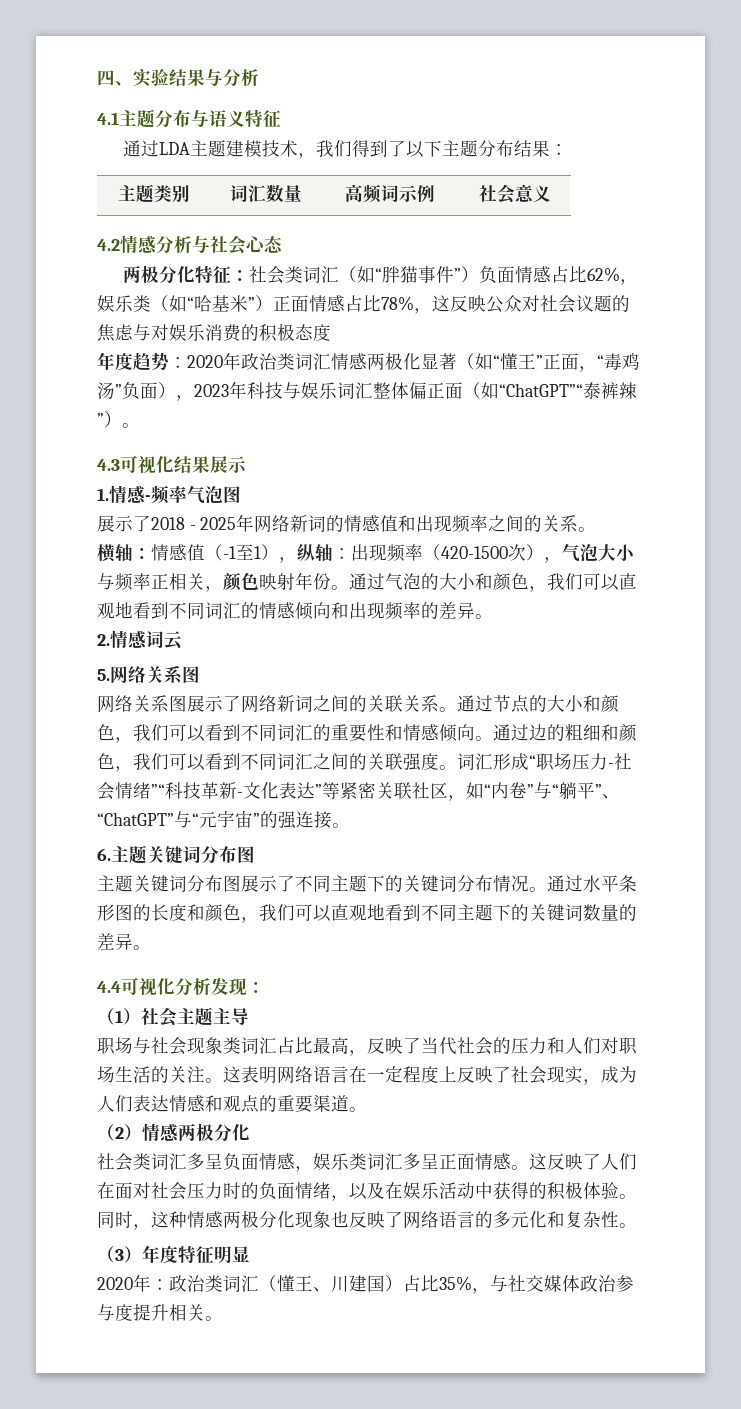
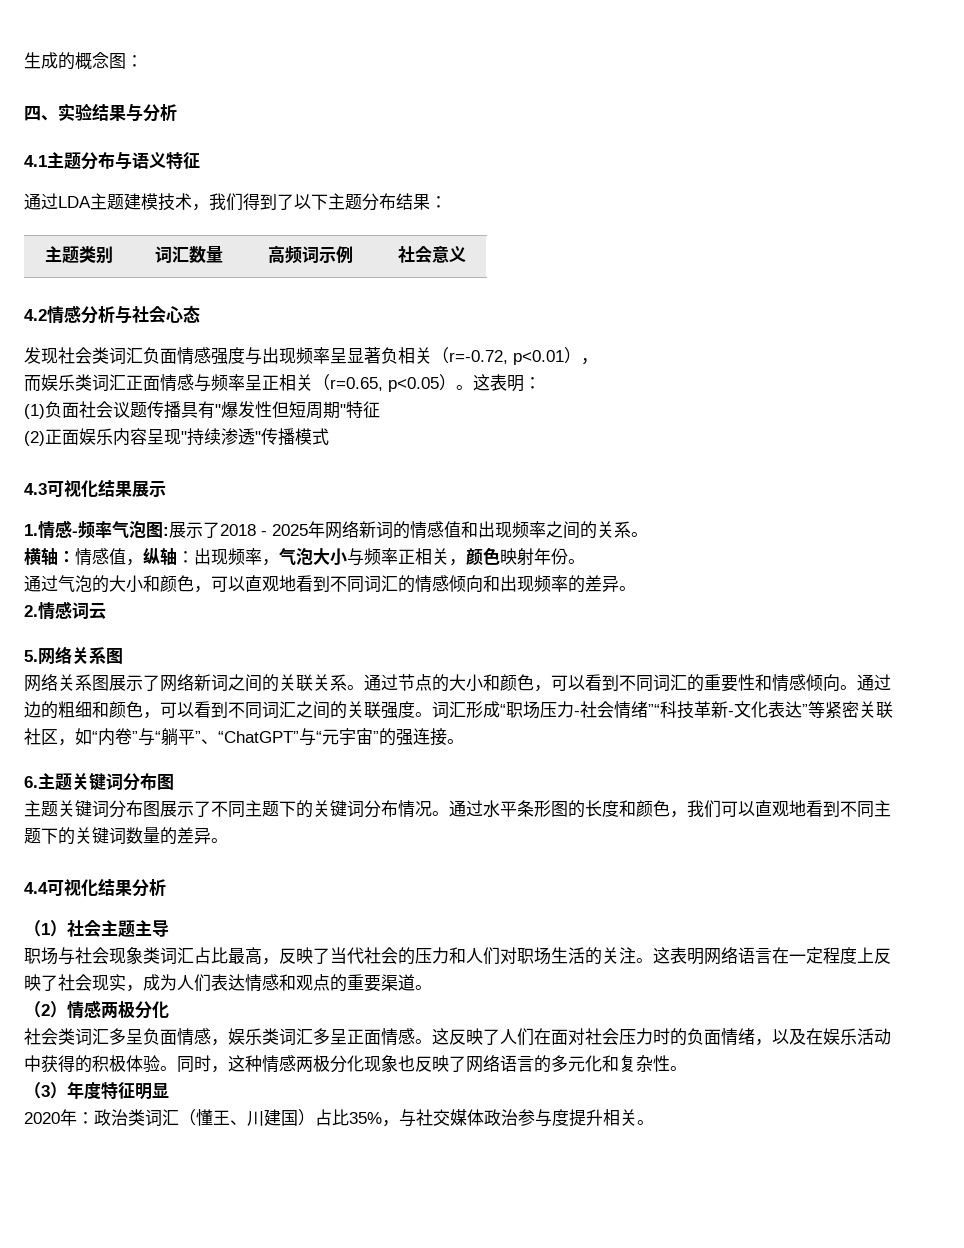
+ 生成的概念图：
- 两极分化特征：社会类词汇（如“胖猫事件”）负面情感占比62%，娱乐类（如“哈基米”）正面情感占比78%，这反映公众对社会议题的焦虑与对娱乐消费的积极态度
- 年度趋势：2020年政治类词汇情感两极化显著（如“懂王”正面，“毒鸡汤”负面），2023年科技与娱乐词汇整体偏正面（如“ChatGPT”“泰裤辣”）。
+ 发现社会类词汇负面情感强度与出现频率呈显著负相关（r=-0.72, p<0.01），
+ 而娱乐类词汇正面情感与频率呈正相关（r=0.65, p<0.05）。这表明：
+ (1)负面社会议题传播具有"爆发性但短周期"特征
+ (2)正面娱乐内容呈现"持续渗透"传播模式
- 1.情感-频率气泡图
- 展示了2018 - 2025年网络新词的情感值和出现频率之间的关系。
+ 1.情感-频率气泡图:展示了2018 - 2025年网络新词的情感值和出现频率之间的关系。
- 横轴：情感值（-1至1），纵轴：出现频率（420-1500次），气泡大小与频率正相关，颜色映射年份。通过气泡的大小和颜色，我们可以直观地看到不同词汇的情感倾向和出现频率的差异。
+ 横轴：情感值，纵轴：出现频率，气泡大小与频率正相关，颜色映射年份。
+ 通过气泡的大小和颜色，可以直观地看到不同词汇的情感倾向和出现频率的差异。
- 通过节点的大小和颜色，我们可以看到不同词汇的重要性和情感倾向。
+ 通过节点的大小和颜色，可以看到不同词汇的重要性和情感倾向。
- 通过边的粗细和颜色，我们可以看到不同词汇之间的关联强度。
+ 通过边的粗细和颜色，可以看到不同词汇之间的关联强度。
- 4.4可视化分析发现：
+ 4.4可视化结果分析

